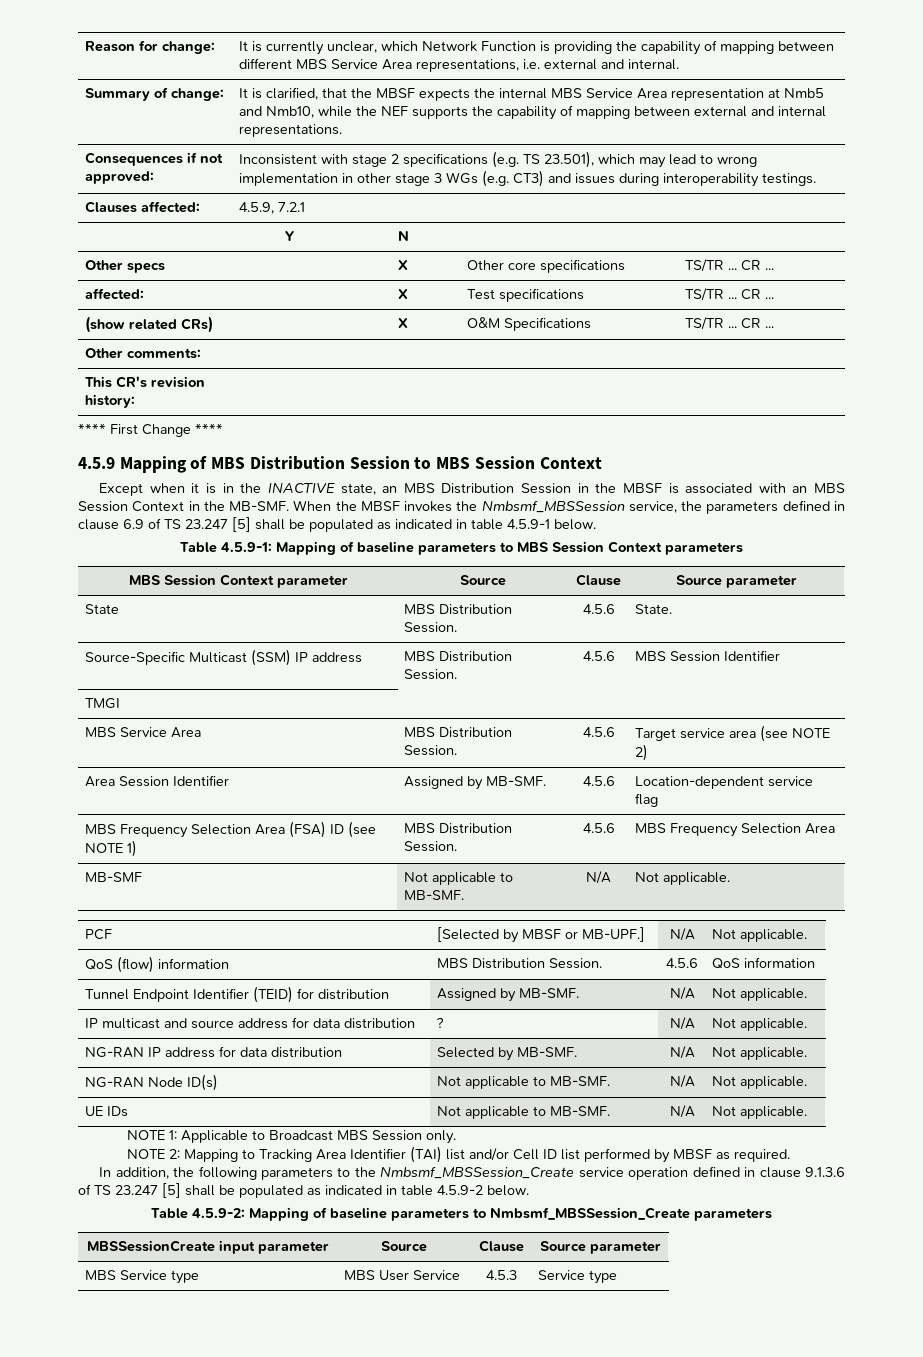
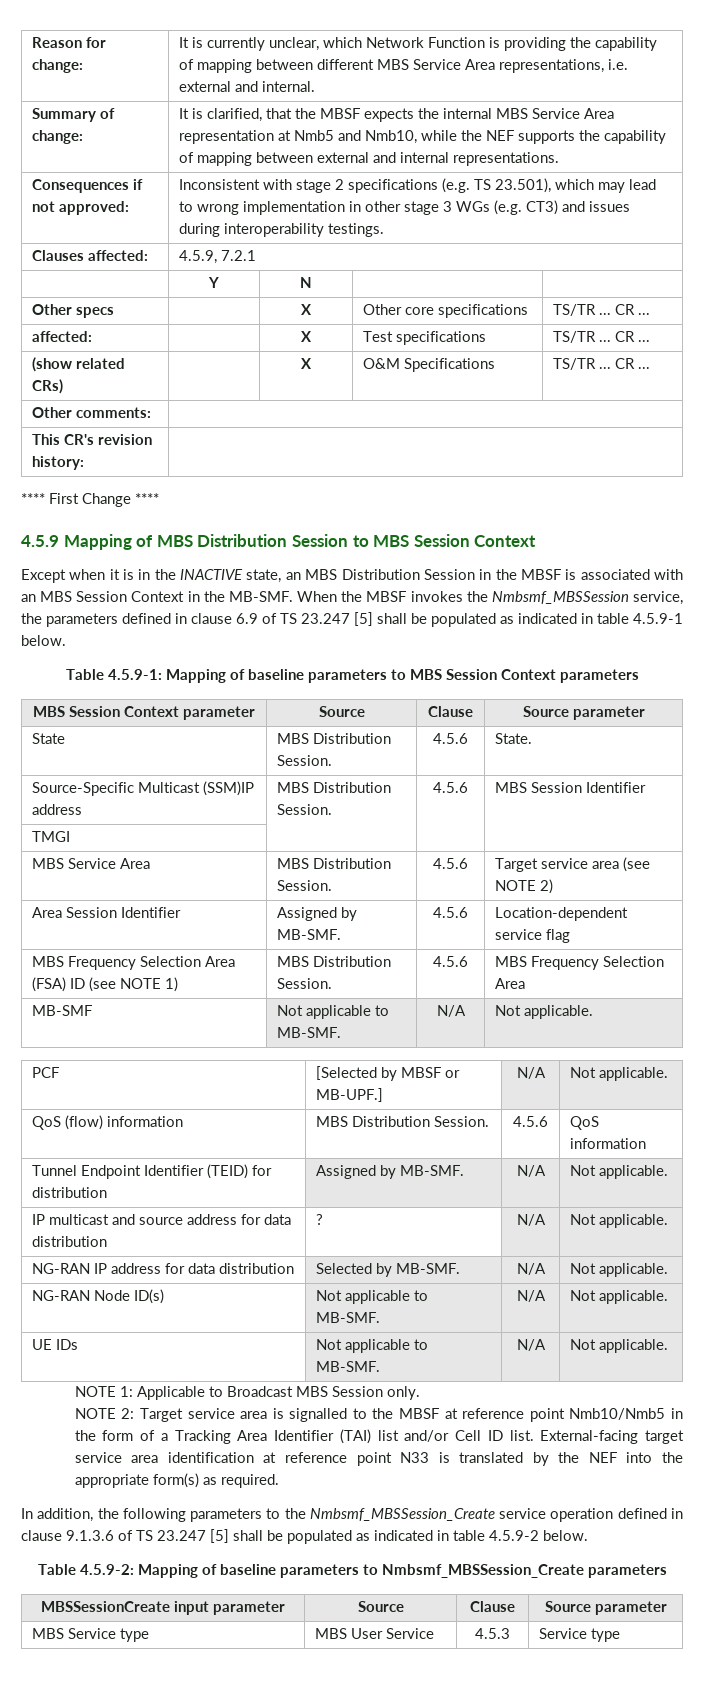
- Source-Specific Multicast (SSM) IP address | MBS Distribution Session. | 4.5.6 | MBS Session Identifier
+ Source-Specific Multicast (SSM)IP address | MBS Distribution Session. | 4.5.6 | MBS Session Identifier
- NOTE 2: Mapping to Tracking Area Identifier (TAI) list and/or Cell ID list performed by MBSF as required.
+ NOTE 2: Target service area is signalled to the MBSF at reference point Nmb10/Nmb5 in the form of a Tracking Area Identifier (TAI) list and/or Cell ID list. External-facing target service area identification at reference point N33 is translated by the NEF into the appropriate form(s) as required.

